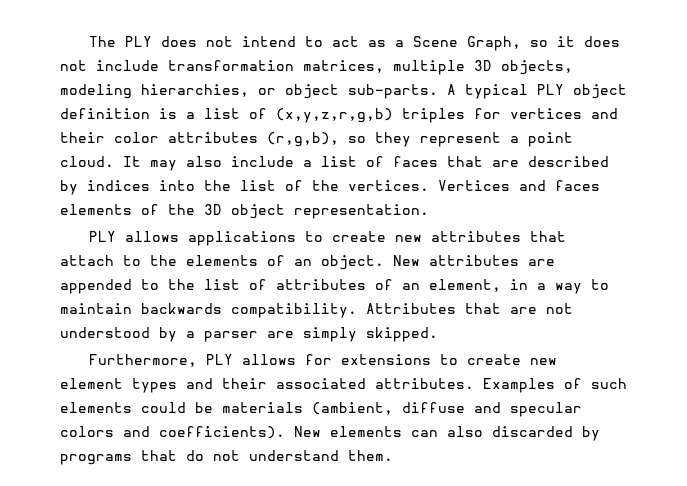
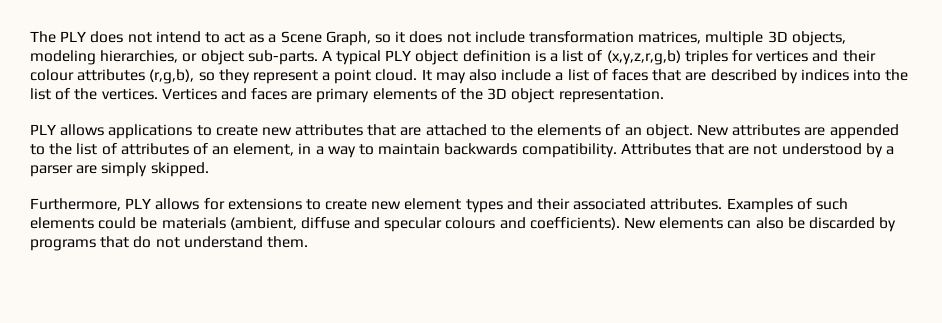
- A typical PLY object definition is a list of (x,y,z,r,g,b) triples for vertices and their color attributes (r,g,b), so they represent a point cloud.
+ A typical PLY object definition is a list of (x,y,z,r,g,b) triples for vertices and their colour attributes (r,g,b), so they represent a point cloud.
- Vertices and faces elements of the 3D object representation.
+ Vertices and faces are primary elements of the 3D object representation.
- PLY allows applications to create new attributes that attach to the elements of an object.
+ PLY allows applications to create new attributes that are attached to the elements of an object.
- Examples of such elements could be materials (ambient, diffuse and specular colors and coefficients).
+ Examples of such elements could be materials (ambient, diffuse and specular colours and coefficients).
- New elements can also discarded by programs that do not understand them.
+ New elements can also be discarded by programs that do not understand them.

